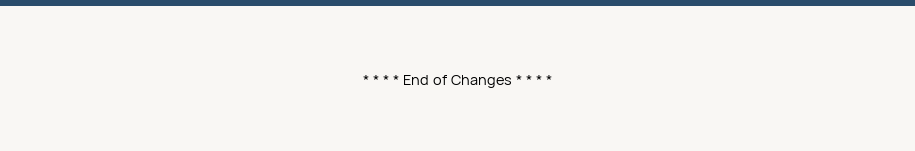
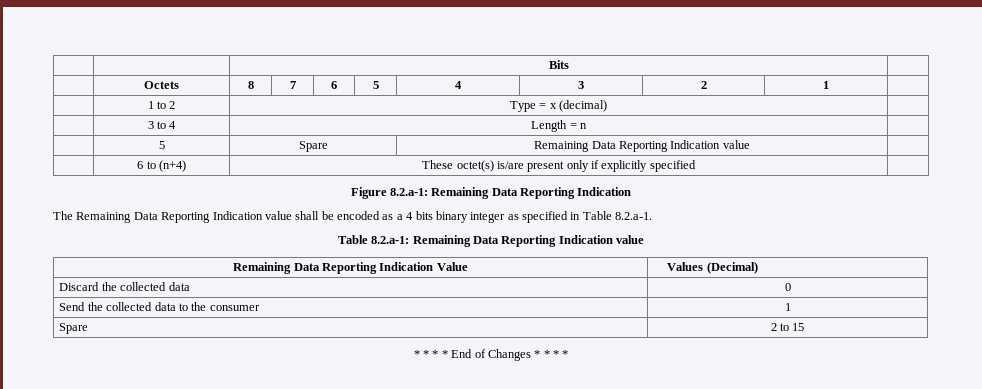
+ | | Bits |
+ | Octets | 8 | 7 | 6 | 5 | 4 | 3 | 2 | 1 |
+ | 1 to 2 | Type = x (decimal) |
+ | 3 to 4 | Length = n |
+ | 5 | Spare | Remaining Data Reporting Indication value |
+ | 6 to (n+4) | These octet(s) is/are present only if explicitly specified |
+ Figure 8.2.a-1: Remaining Data Reporting Indication
+ The Remaining Data Reporting Indication value shall be encoded as a 4 bits binary integer as specified in Table 8.2.a-1.
+ Table 8.2.a-1: Remaining Data Reporting Indication value
+ Remaining Data Reporting Indication Value | Values (Decimal)
+ Discard the collected data | 0
+ Send the collected data to the consumer | 1
+ Spare | 2 to 15

